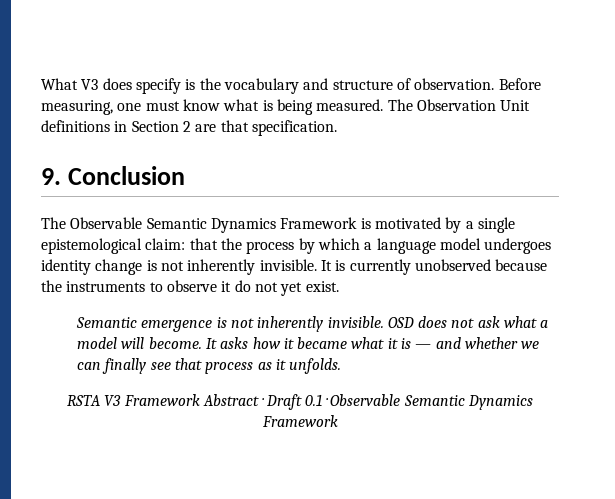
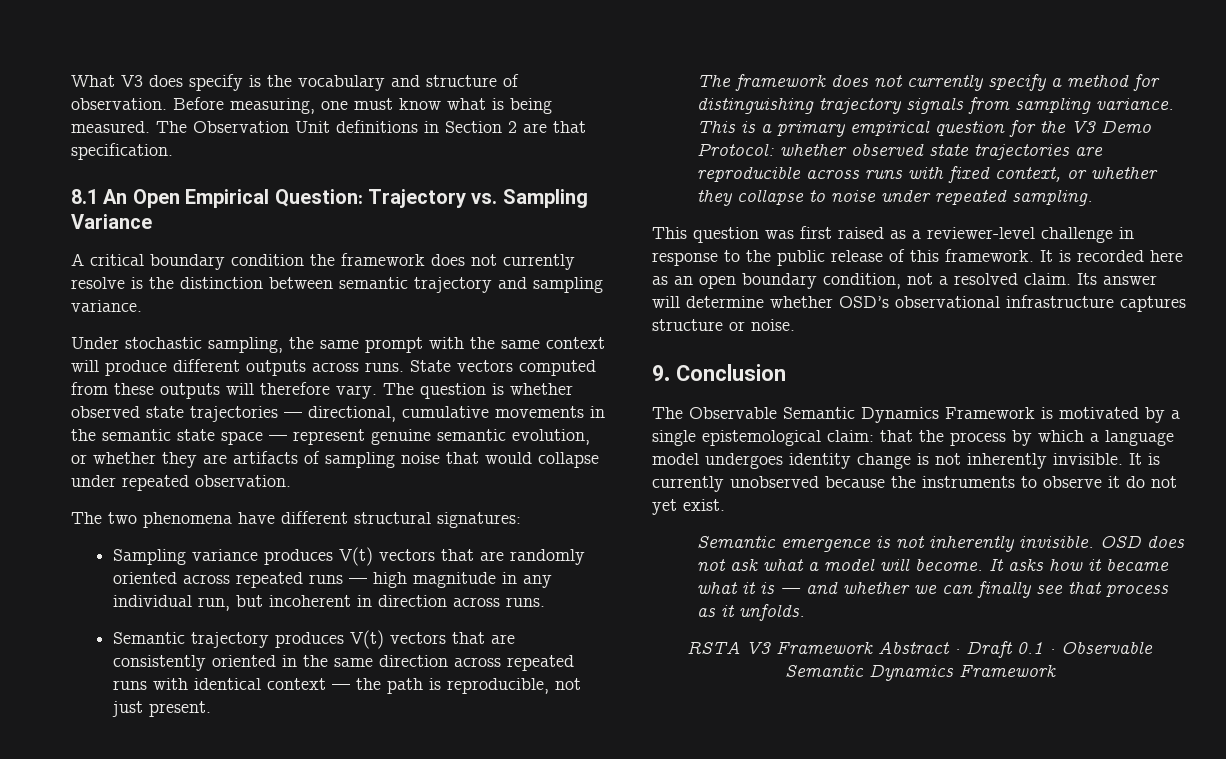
+ 8.1 An Open Empirical Question: Trajectory vs. Sampling Variance
+ A critical boundary condition the framework does not currently resolve is the distinction between semantic trajectory and sampling variance.
+ Under stochastic sampling, the same prompt with the same context will produce different outputs across runs. State vectors computed from these outputs will therefore vary. The question is whether observed state trajectories — directional, cumulative movements in the semantic state space — represent genuine semantic evolution, or whether they are artifacts of sampling noise that would collapse under repeated observation.
+ The two phenomena have different structural signatures:
+ Sampling variance produces V(t) vectors that are randomly oriented across repeated runs — high magnitude in any individual run, but incoherent in direction across runs.
+ Semantic trajectory produces V(t) vectors that are consistently oriented in the same direction across repeated runs with identical context — the path is reproducible, not just present.
+ The framework does not currently specify a method for distinguishing trajectory signals from sampling variance. This is a primary empirical question for the V3 Demo Protocol: whether observed state trajectories are reproducible across runs with fixed context, or whether they collapse to noise under repeated sampling.
+ This question was first raised as a reviewer-level challenge in response to the public release of this framework. It is recorded here as an open boundary condition, not a resolved claim. Its answer will determine whether OSD’s observational infrastructure captures structure or noise.

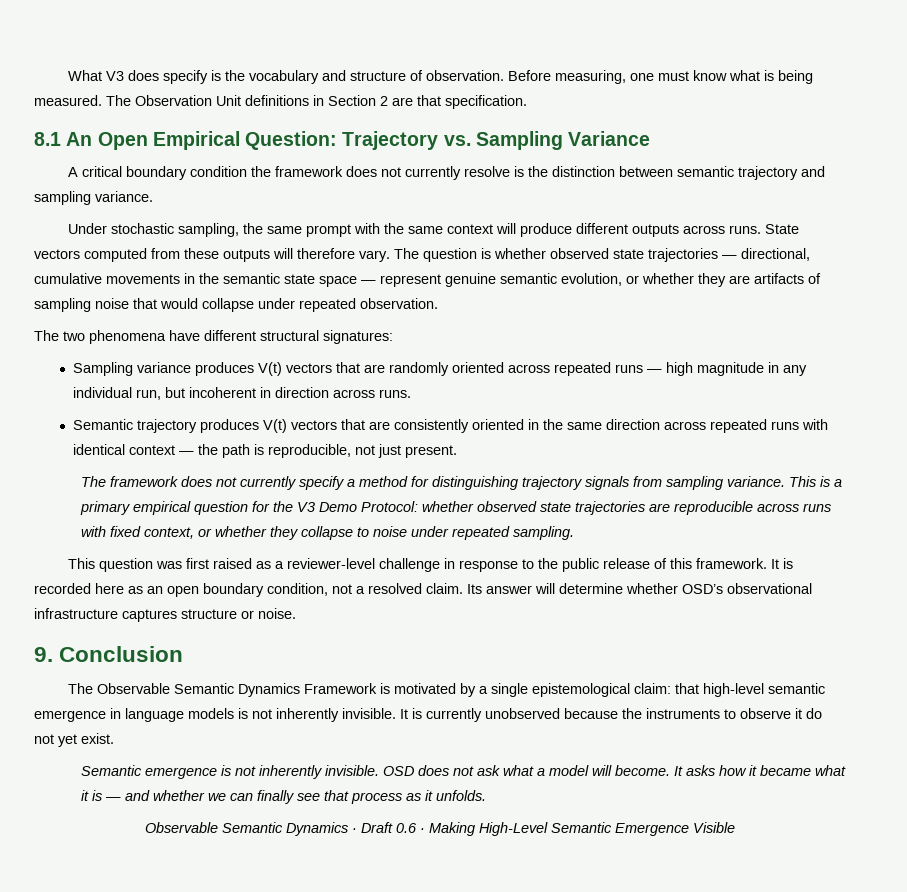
- The Observable Semantic Dynamics Framework is motivated by a single epistemological claim: that the process by which a language model undergoes identity change is not inherently invisible.
+ The Observable Semantic Dynamics Framework is motivated by a single epistemological claim: that high-level semantic emergence in language models is not inherently invisible.
- RSTA V3 Framework Abstract · Draft 0.1 · Observable Semantic Dynamics Framework
+ Observable Semantic Dynamics · Draft 0.6 · Making High-Level Semantic Emergence Visible

